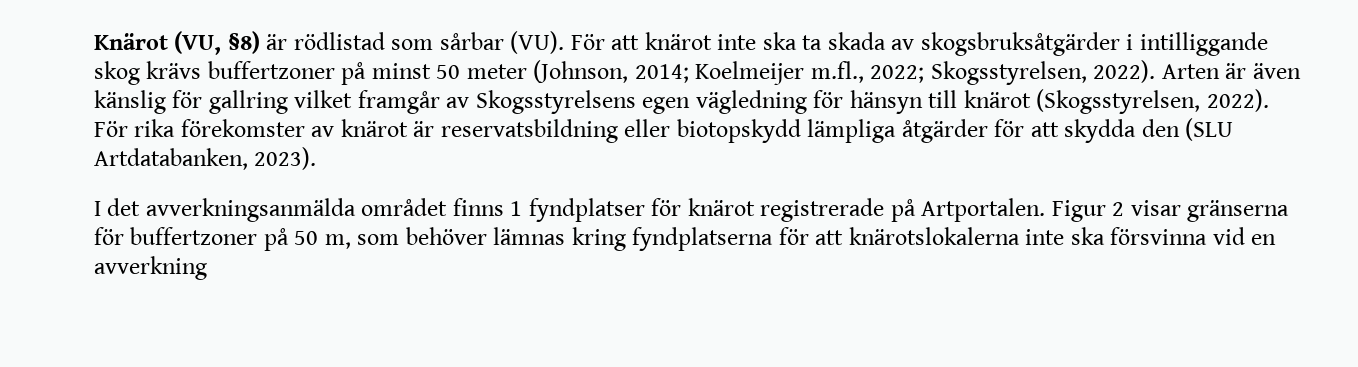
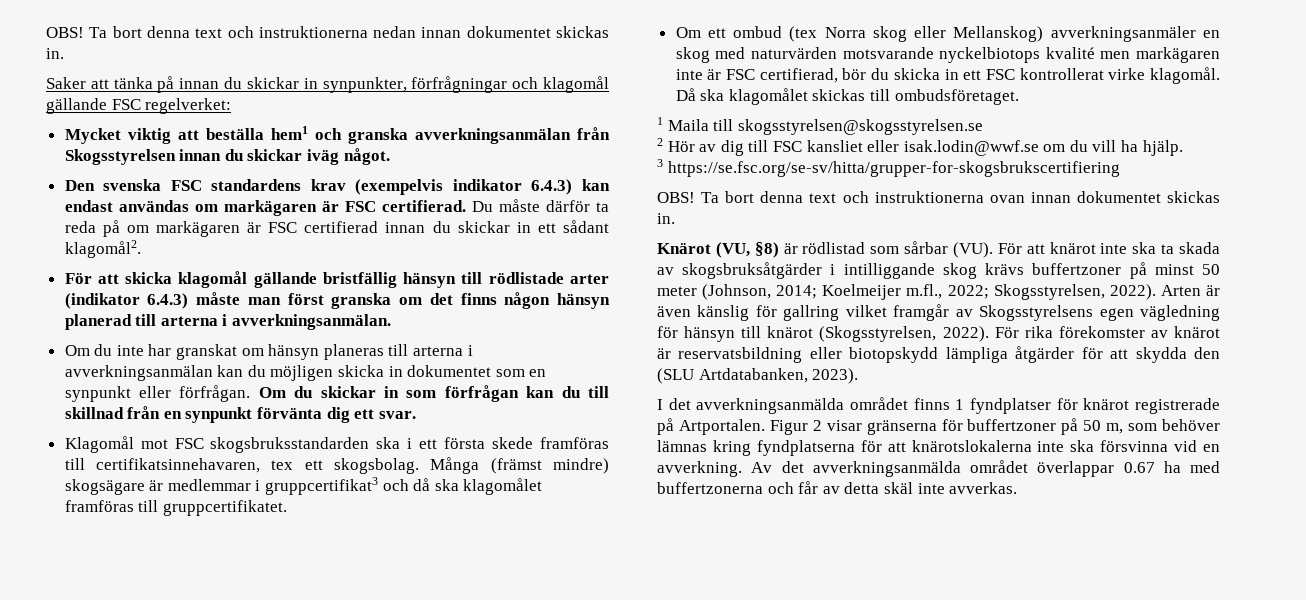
+ OBS! Ta bort denna text och instruktionerna nedan innan dokumentet skickas in.
+ Saker att tänka på innan du skickar in synpunkter, förfrågningar och klagomål gällande FSC regelverket:
+ Mycket viktig att beställa hem1 och granska avverkningsanmälan från Skogsstyrelsen innan du skickar iväg något.
+ Den svenska FSC standardens krav (exempelvis indikator 6.4.3) kan endast användas om markägaren är FSC certifierad. Du måste därför ta reda på om markägaren är FSC certifierad innan du skickar in ett sådant klagomål2.
+ För att skicka klagomål gällande bristfällig hänsyn till rödlistade arter (indikator 6.4.3) måste man först granska om det finns någon hänsyn planerad till arterna i avverkningsanmälan.
+ Om du inte har granskat om hänsyn planeras till arterna i avverkningsanmälan kan du möjligen skicka in dokumentet som en synpunkt eller förfrågan. Om du skickar in som förfrågan kan du till skillnad från en synpunkt förvänta dig ett svar.
+ Klagomål mot FSC skogsbruksstandarden ska i ett första skede framföras till certifikatsinnehavaren, tex ett skogsbolag. Många (främst mindre) skogsägare är medlemmar i gruppcertifikat3 och då ska klagomålet framföras till gruppcertifikatet.
+ Om ett ombud (tex Norra skog eller Mellanskog) avverkningsanmäler en skog med naturvärden motsvarande nyckelbiotops kvalité men markägaren inte är FSC certifierad, bör du skicka in ett FSC kontrollerat virke klagomål. Då ska klagomålet skickas till ombudsföretaget.
+ 1 Maila till skogsstyrelsen@skogsstyrelsen.se
+ 2 Hör av dig till FSC kansliet eller isak.lodin@wwf.se om du vill ha hjälp.
+ 3 https://se.fsc.org/se-sv/hitta/grupper-for-skogsbrukscertifiering
+ OBS! Ta bort denna text och instruktionerna ovan innan dokumentet skickas in.
- Figur 2 visar gränserna för buffertzoner på 50 m, som behöver lämnas kring fyndplatserna för att knärotslokalerna inte ska försvinna vid en avverkning
+ Figur 2 visar gränserna för buffertzoner på 50 m, som behöver lämnas kring fyndplatserna för att knärotslokalerna inte ska försvinna vid en avverkning. Av det avverkningsanmälda området överlappar 0.67 ha med buffertzonerna och får av detta skäl inte avverkas.

